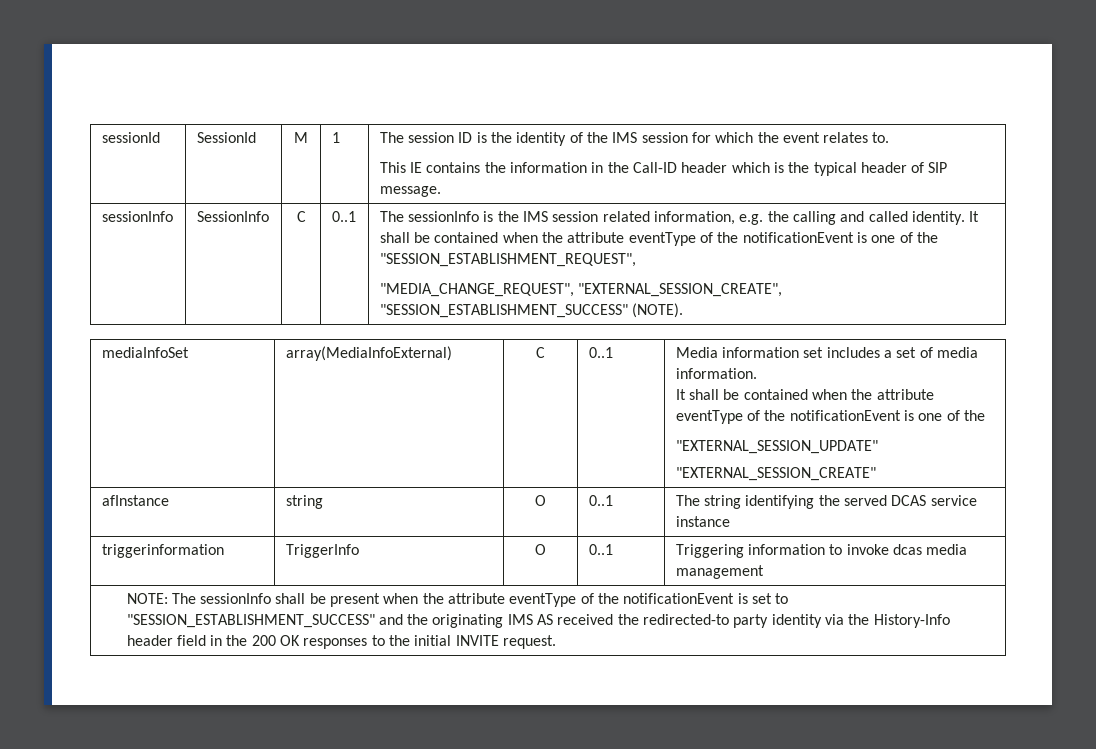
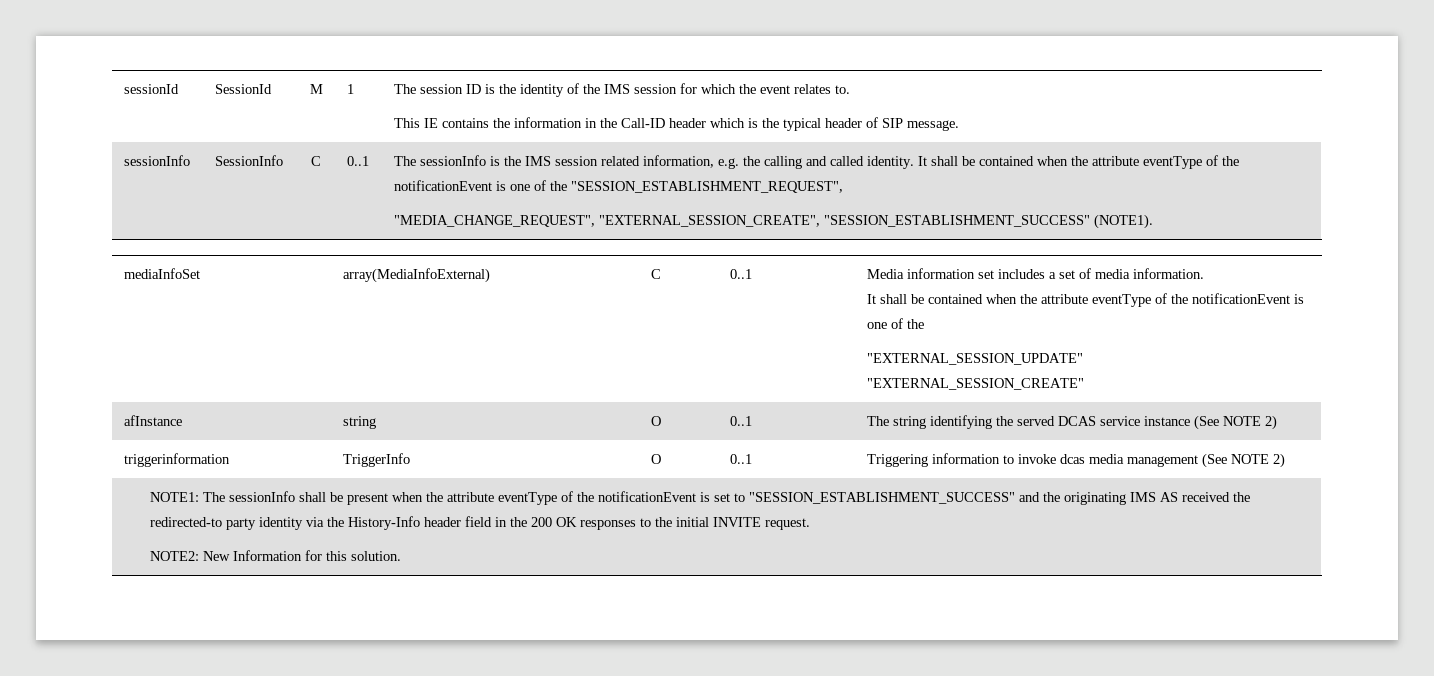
  sessionInfo | SessionInfo | C | 0..1 | The sessionInfo is the IMS session related information, e.g. the calling and called identity. It shall be contained when the attribute eventType of the notificationEvent is one of the "SESSION_ESTABLISHMENT_REQUEST",
- "MEDIA_CHANGE_REQUEST", "EXTERNAL_SESSION_CREATE", "SESSION_ESTABLISHMENT_SUCCESS" (NOTE).
+ "MEDIA_CHANGE_REQUEST", "EXTERNAL_SESSION_CREATE", "SESSION_ESTABLISHMENT_SUCCESS" (NOTE1).
- afInstance | string | O | 0..1 | The string identifying the served DCAS service instance
+ afInstance | string | O | 0..1 | The string identifying the served DCAS service instance (See NOTE 2)
- triggerinformation | TriggerInfo | O | 0..1 | Triggering information to invoke dcas media management
- NOTE: The sessionInfo shall be present when the attribute eventType of the notificationEvent is set to "SESSION_ESTABLISHMENT_SUCCESS" and the originating IMS AS received the redirected-to party identity via the History-Info header field in the 200 OK responses to the initial INVITE request.
+ triggerinformation | TriggerInfo | O | 0..1 | Triggering information to invoke dcas media management (See NOTE 2)
+ NOTE1: The sessionInfo shall be present when the attribute eventType of the notificationEvent is set to "SESSION_ESTABLISHMENT_SUCCESS" and the originating IMS AS received the redirected-to party identity via the History-Info header field in the 200 OK responses to the initial INVITE request.
+ NOTE2: New Information for this solution.

